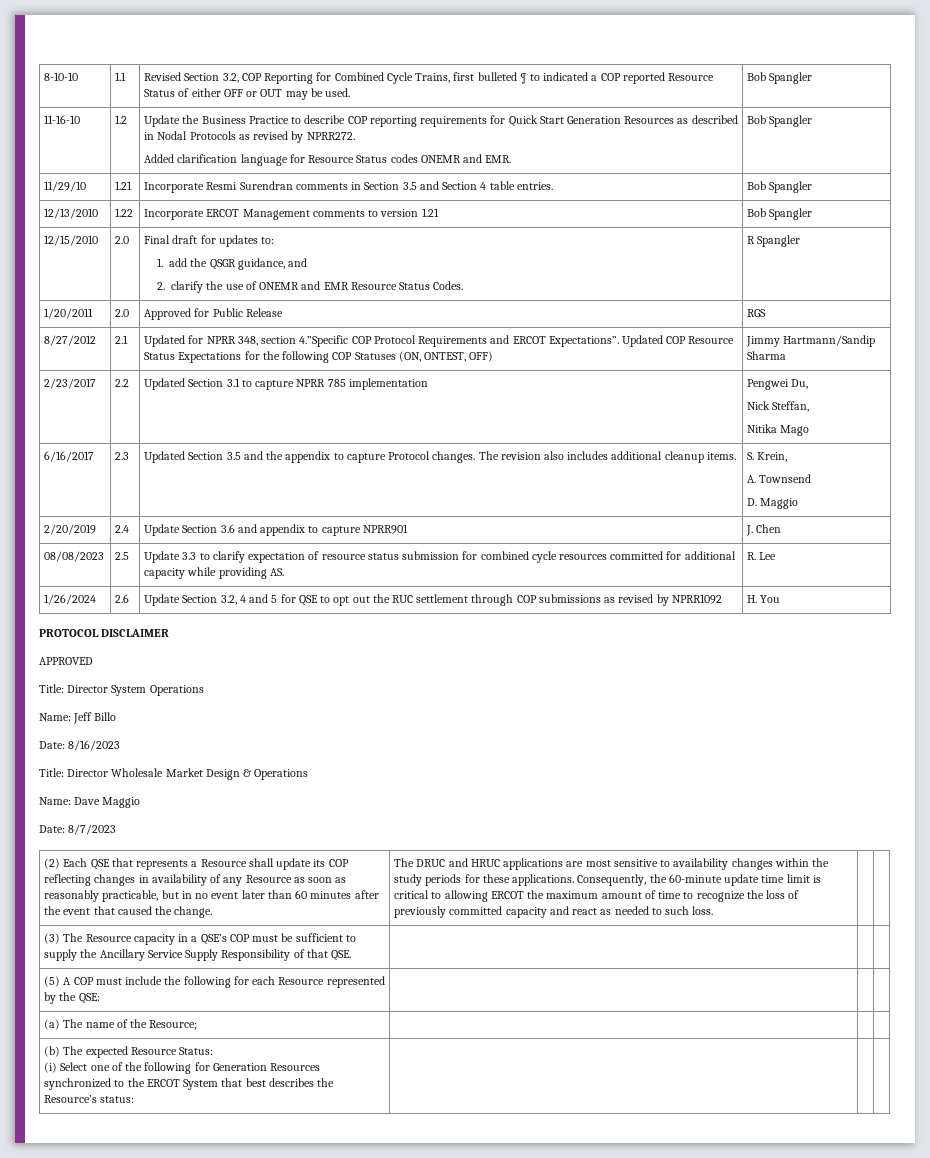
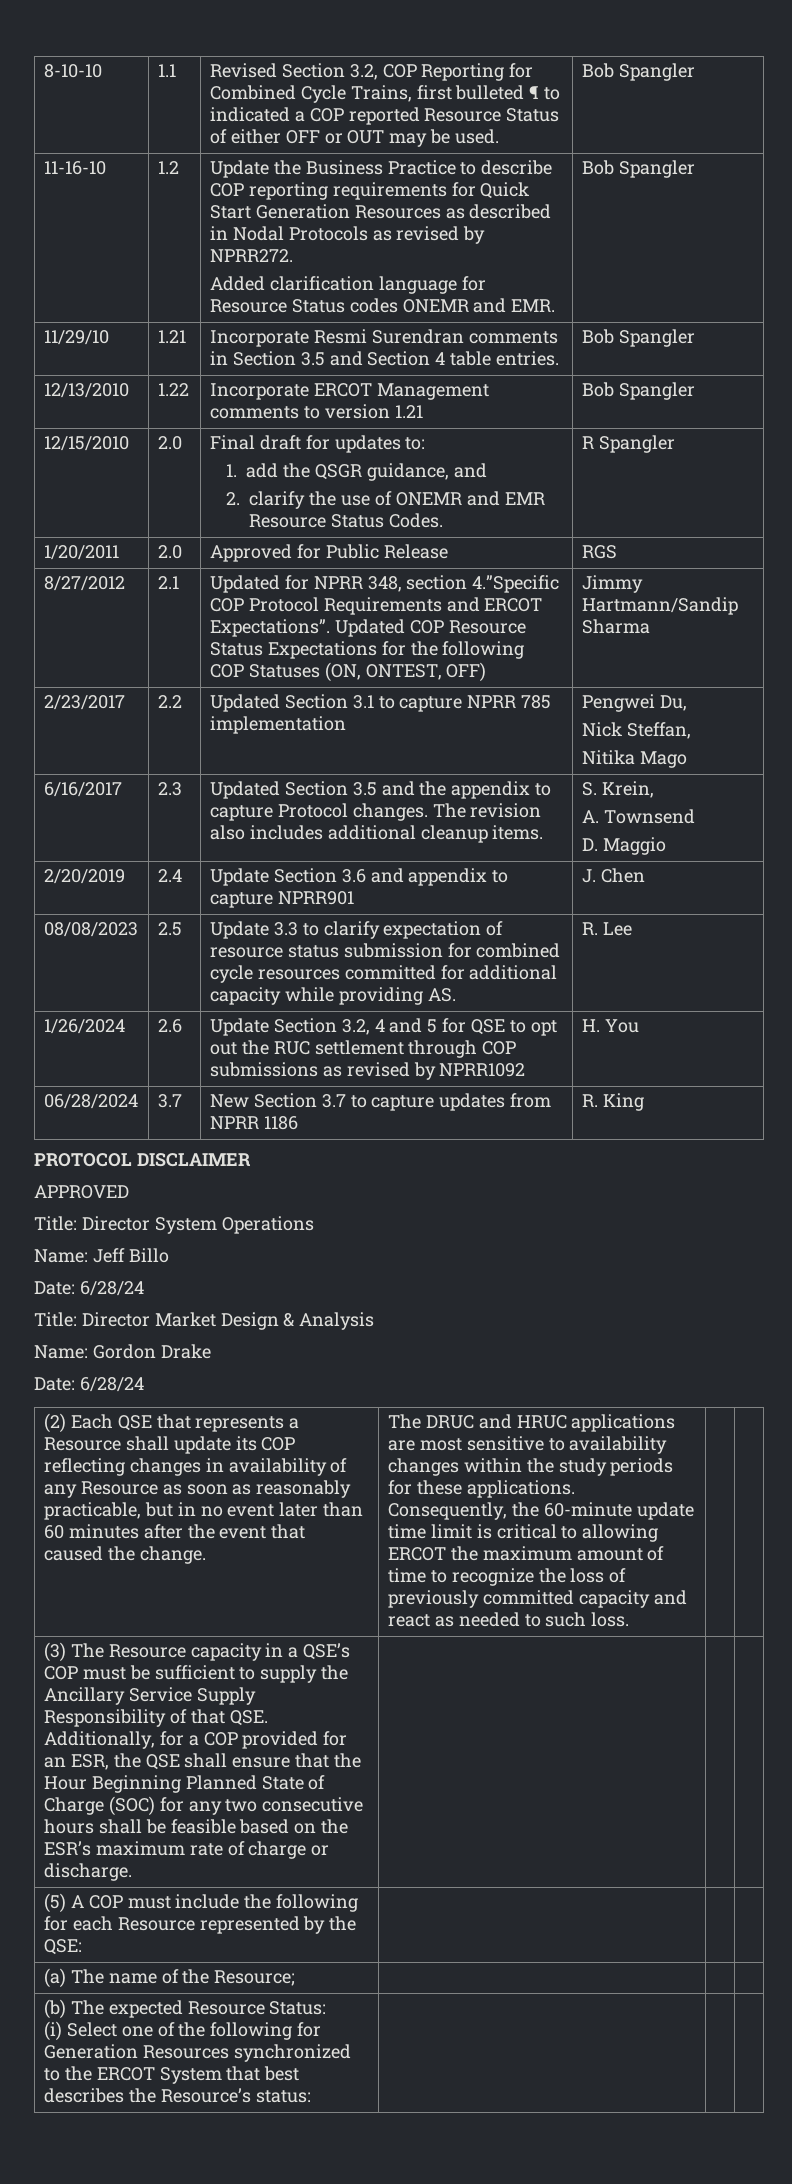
+ 06/28/2024 | 3.7 | New Section 3.7 to capture updates from NPRR 1186 | R. King
  Name: Jeff Billo
- Date: 8/16/2023
- Title: Director Wholesale Market Design & Operations
- Name: Dave Maggio
- Date: 8/7/2023
+ Date: 6/28/24
+ Title: Director Market Design & Analysis
+ Name: Gordon Drake
+ Date: 6/28/24
- (3) The Resource capacity in a QSE’s COP must be sufficient to supply the Ancillary Service Supply Responsibility of that QSE.
+ (3) The Resource capacity in a QSE’s COP must be sufficient to supply the Ancillary Service Supply Responsibility of that QSE. Additionally, for a COP provided for an ESR, the QSE shall ensure that the Hour Beginning Planned State of Charge (SOC) for any two consecutive hours shall be feasible based on the ESR’s maximum rate of charge or discharge.

